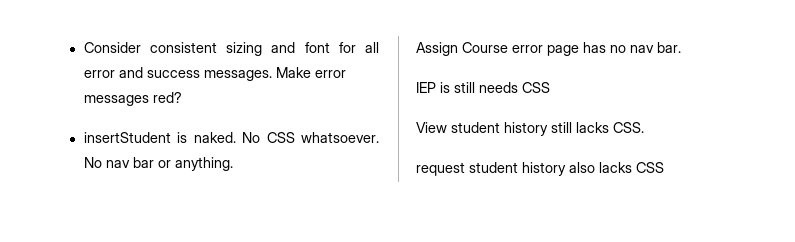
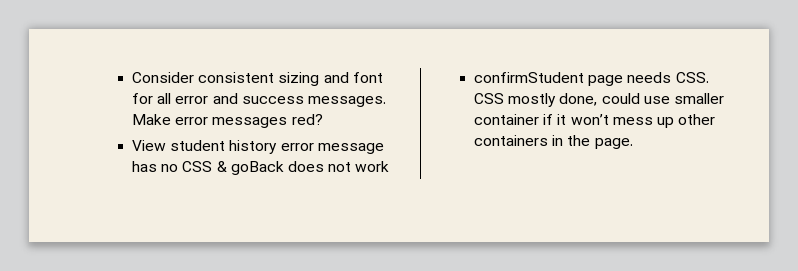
- insertStudent is naked. No CSS whatsoever. No nav bar or anything.
- Assign Course error page has no nav bar.
- IEP is still needs CSS
- View student history still lacks CSS.
- request student history also lacks CSS
+ View student history error message has no CSS & goBack does not work
+ confirmStudent page needs CSS. CSS mostly done, could use smaller container if it won’t mess up other containers in the page.

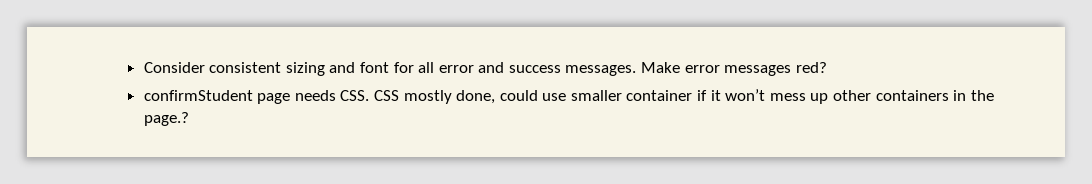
- View student history error message has no CSS & goBack does not work
- confirmStudent page needs CSS. CSS mostly done, could use smaller container if it won’t mess up other containers in the page.
+ confirmStudent page needs CSS. CSS mostly done, could use smaller container if it won’t mess up other containers in the page.?

